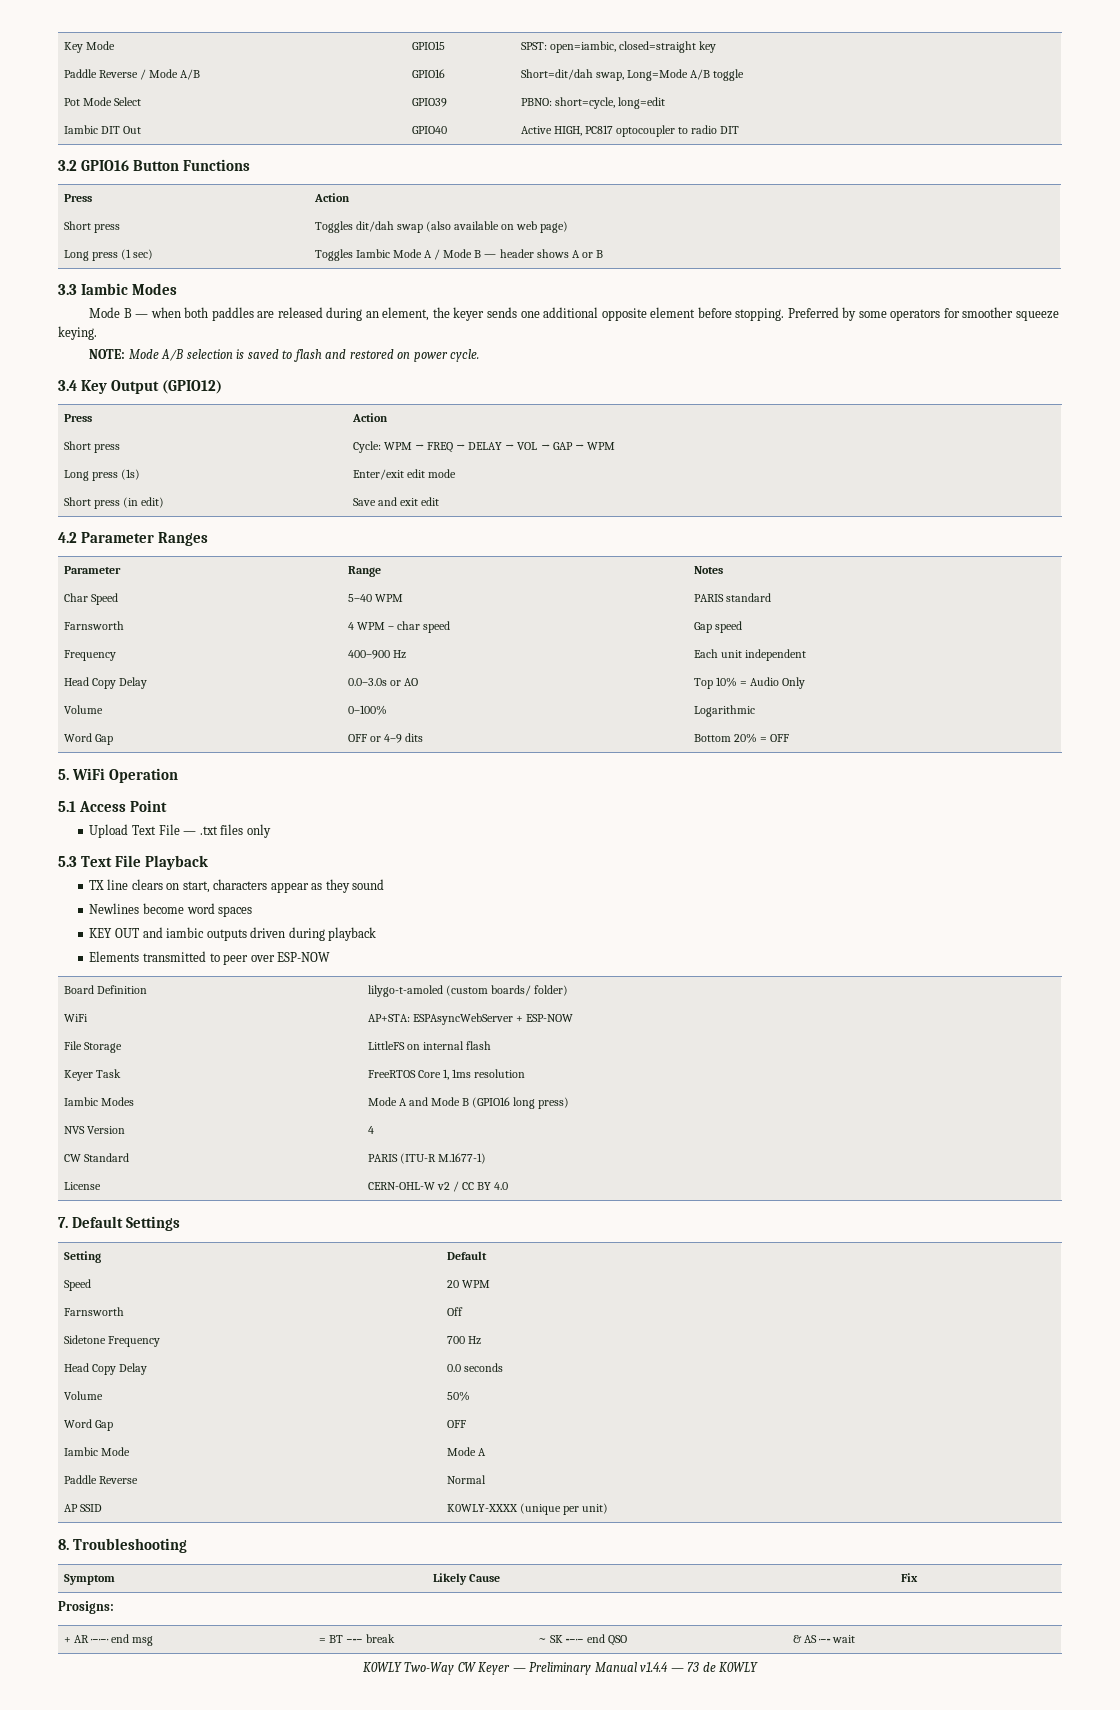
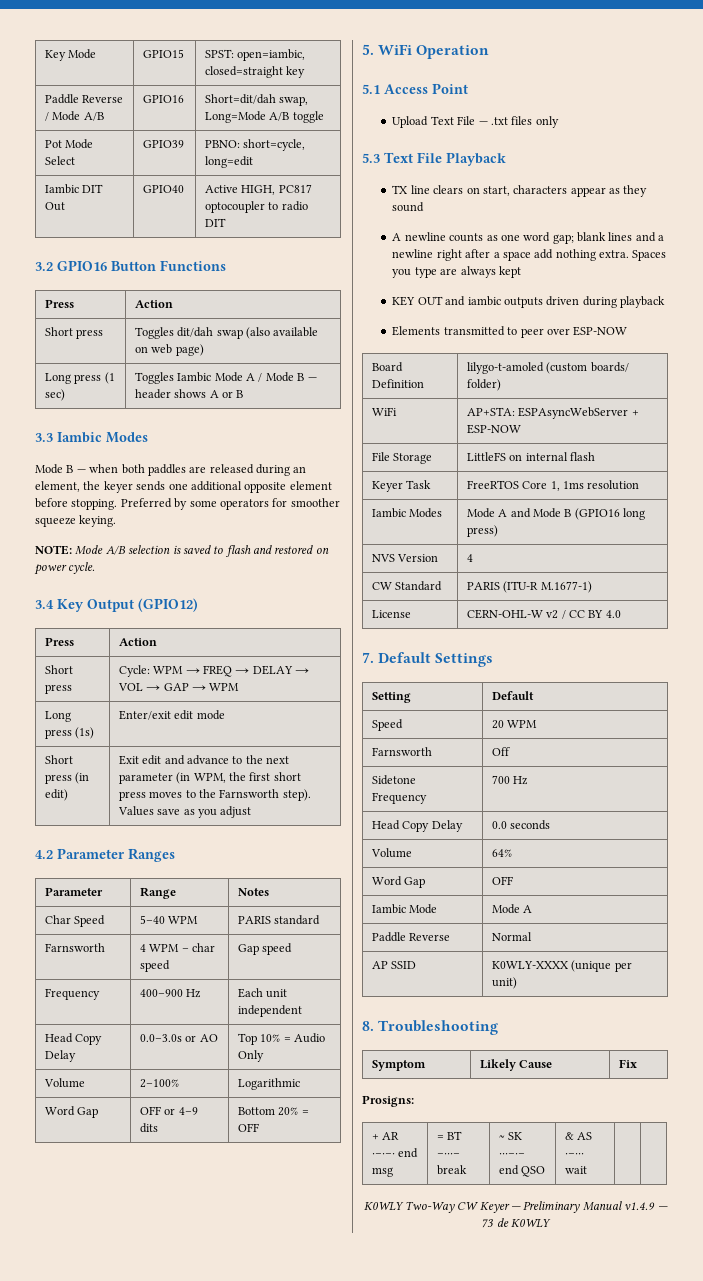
- Short press (in edit) | Save and exit edit
+ Short press (in edit) | Exit edit and advance to the next parameter (in WPM, the first short press moves to the Farnsworth step). Values save as you adjust
- Volume | 0–100% | Logarithmic
+ Volume | 2–100% | Logarithmic
- Newlines become word spaces
+ A newline counts as one word gap; blank lines and a newline right after a space add nothing extra. Spaces you type are always kept
- Volume | 50%
+ Volume | 64%
- K0WLY Two-Way CW Keyer — Preliminary Manual v1.4.4 — 73 de K0WLY
+ K0WLY Two-Way CW Keyer — Preliminary Manual v1.4.9 — 73 de K0WLY

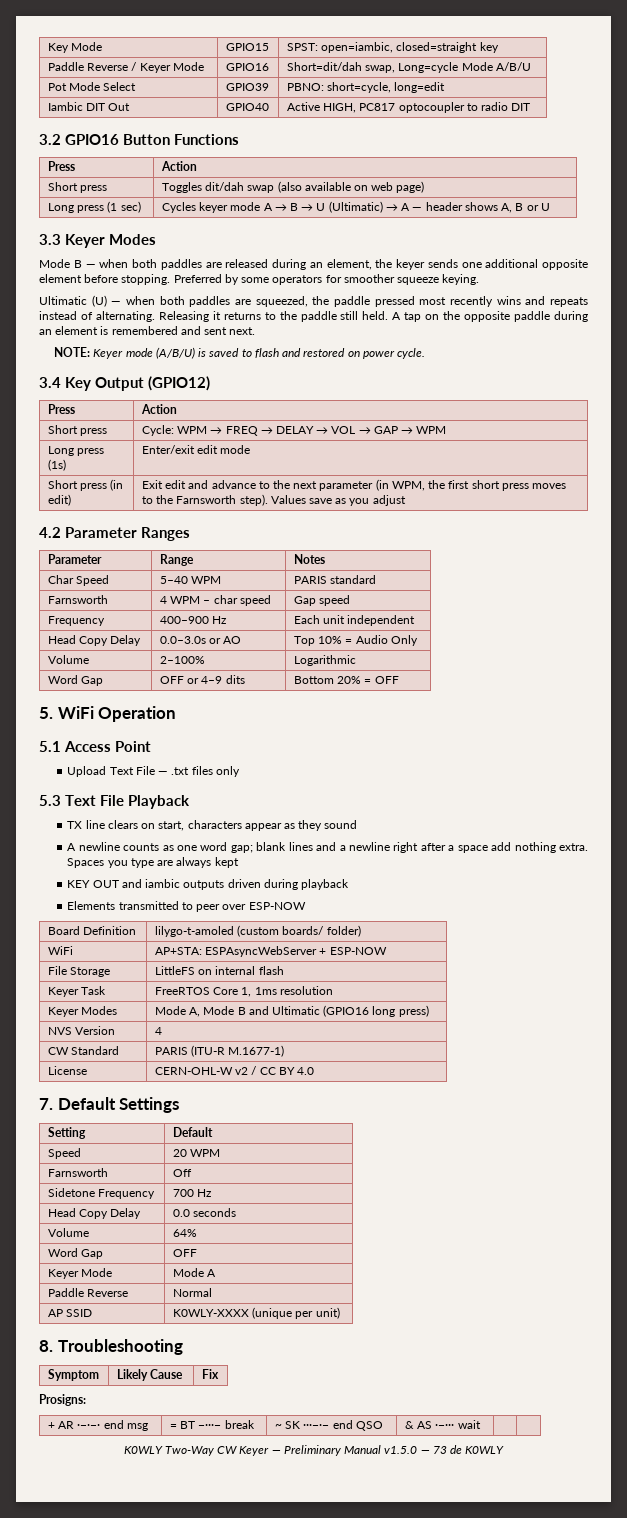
- Paddle Reverse / Mode A/B | GPIO16 | Short=dit/dah swap, Long=Mode A/B toggle
+ Paddle Reverse / Keyer Mode | GPIO16 | Short=dit/dah swap, Long=cycle Mode A/B/U
- Long press (1 sec) | Toggles Iambic Mode A / Mode B — header shows A or B
+ Long press (1 sec) | Cycles keyer mode A → B → U (Ultimatic) → A — header shows A, B or U
- 3.3 Iambic Modes
+ 3.3 Keyer Modes
- NOTE: Mode A/B selection is saved to flash and restored on power cycle.
+ Ultimatic (U) — when both paddles are squeezed, the paddle pressed most recently wins and repeats instead of alternating. Releasing it returns to the paddle still held. A tap on the opposite paddle during an element is remembered and sent next.
+ NOTE: Keyer mode (A/B/U) is saved to flash and restored on power cycle.
- Iambic Modes | Mode A and Mode B (GPIO16 long press)
+ Keyer Modes | Mode A, Mode B and Ultimatic (GPIO16 long press)
- Iambic Mode | Mode A
+ Keyer Mode | Mode A
- K0WLY Two-Way CW Keyer — Preliminary Manual v1.4.9 — 73 de K0WLY
+ K0WLY Two-Way CW Keyer — Preliminary Manual v1.5.0 — 73 de K0WLY

